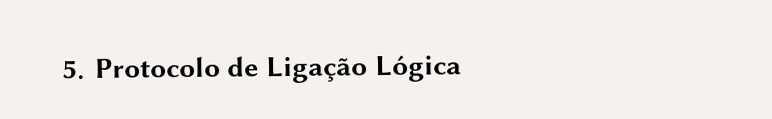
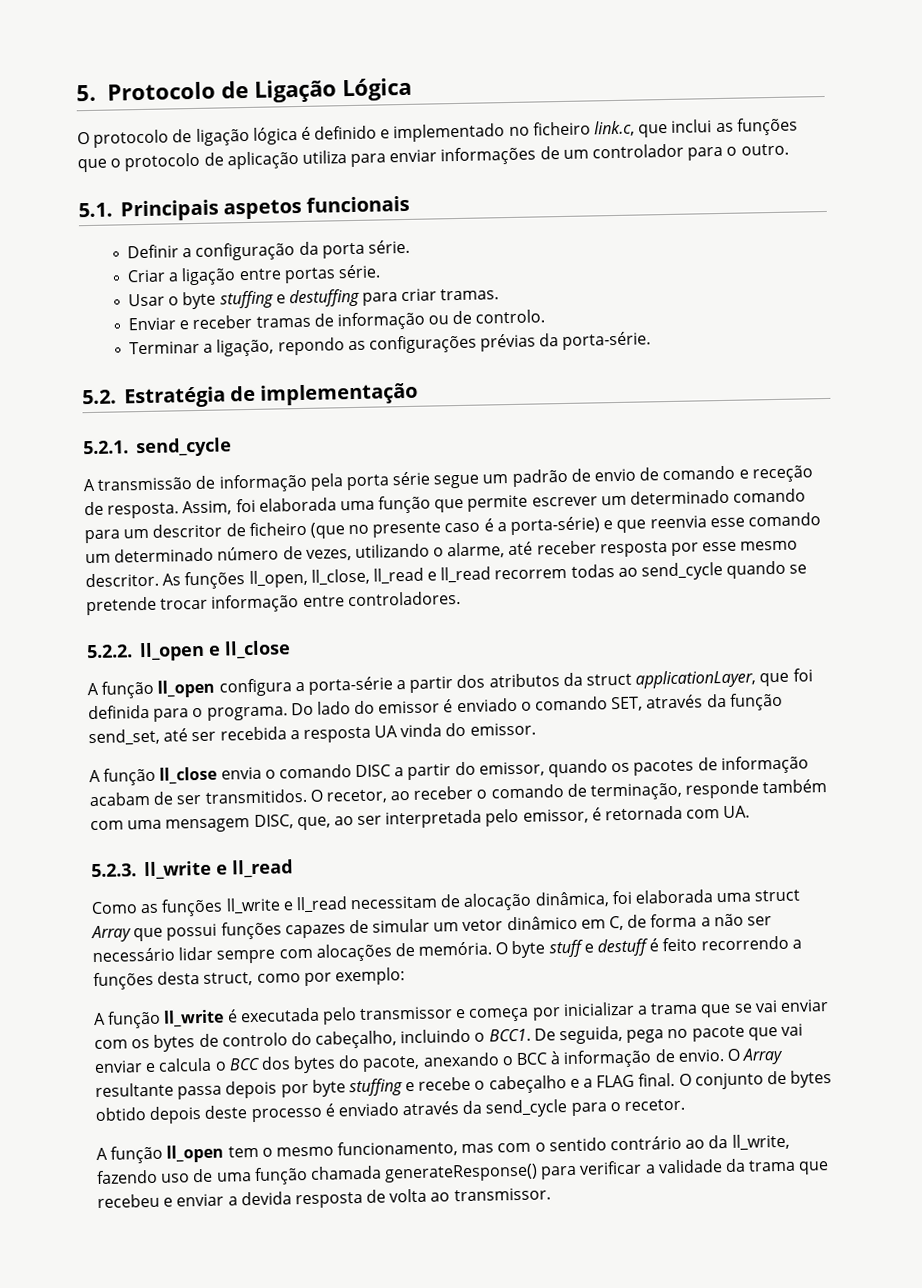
+ O protocolo de ligação lógica é definido e implementado no ficheiro link.c, que inclui as funções que o protocolo de aplicação utiliza para enviar informações de um controlador para o outro.
+ 5.1. Principais aspetos funcionais
+ Definir a configuração da porta série.
+ Criar a ligação entre portas série.
+ Usar o byte stuffing e destuffing para criar tramas.
+ Enviar e receber tramas de informação ou de controlo.
+ Terminar a ligação, repondo as configurações prévias da porta-série.
+ 5.2. Estratégia de implementação
+ 5.2.1. send_cycle
+ A transmissão de informação pela porta série segue um padrão de envio de comando e receção de resposta. Assim, foi elaborada uma função que permite escrever um determinado comando para um descritor de ficheiro (que no presente caso é a porta-série) e que reenvia esse comando um determinado número de vezes, utilizando o alarme, até receber resposta por esse mesmo descritor. As funções ll_open, ll_close, ll_read e ll_read recorrem todas ao send_cycle quando se pretende trocar informação entre controladores.
+ 5.2.2. ll_open e ll_close
+ A função ll_open configura a porta-série a partir dos atributos da struct applicationLayer, que foi definida para o programa. Do lado do emissor é enviado o comando SET, através da função send_set, até ser recebida a resposta UA vinda do emissor.
+ A função ll_close envia o comando DISC a partir do emissor, quando os pacotes de informação acabam de ser transmitidos. O recetor, ao receber o comando de terminação, responde também com uma mensagem DISC, que, ao ser interpretada pelo emissor, é retornada com UA.
+ 5.2.3. ll_write e ll_read
+ Como as funções ll_write e ll_read necessitam de alocação dinâmica, foi elaborada uma struct Array que possui funções capazes de simular um vetor dinâmico em C, de forma a não ser necessário lidar sempre com alocações de memória. O byte stuff e destuff é feito recorrendo a funções desta struct, como por exemplo:
+ A função ll_write é executada pelo transmissor e começa por inicializar a trama que se vai enviar com os bytes de controlo do cabeçalho, incluindo o BCC1. De seguida, pega no pacote que vai enviar e calcula o BCC dos bytes do pacote, anexando o BCC à informação de envio. O Array resultante passa depois por byte stuffing e recebe o cabeçalho e a FLAG final. O conjunto de bytes obtido depois deste processo é enviado através da send_cycle para o recetor.
+ A função ll_open tem o mesmo funcionamento, mas com o sentido contrário ao da ll_write, fazendo uso de uma função chamada generateResponse() para verificar a validade da trama que recebeu e enviar a devida resposta de volta ao transmissor.

